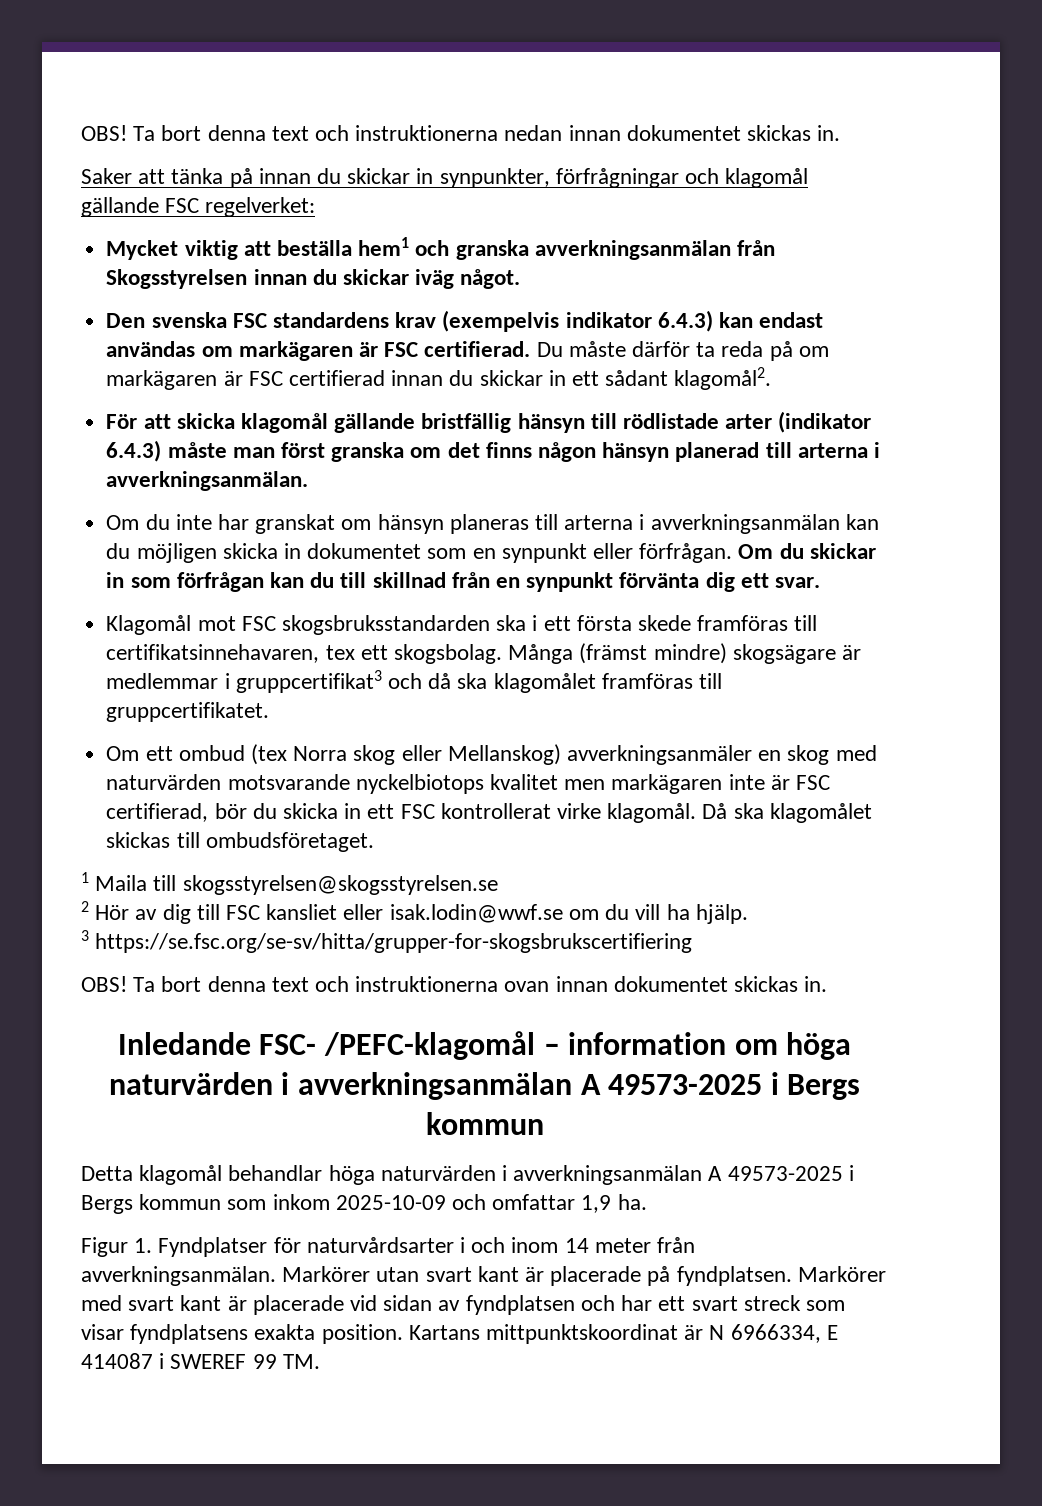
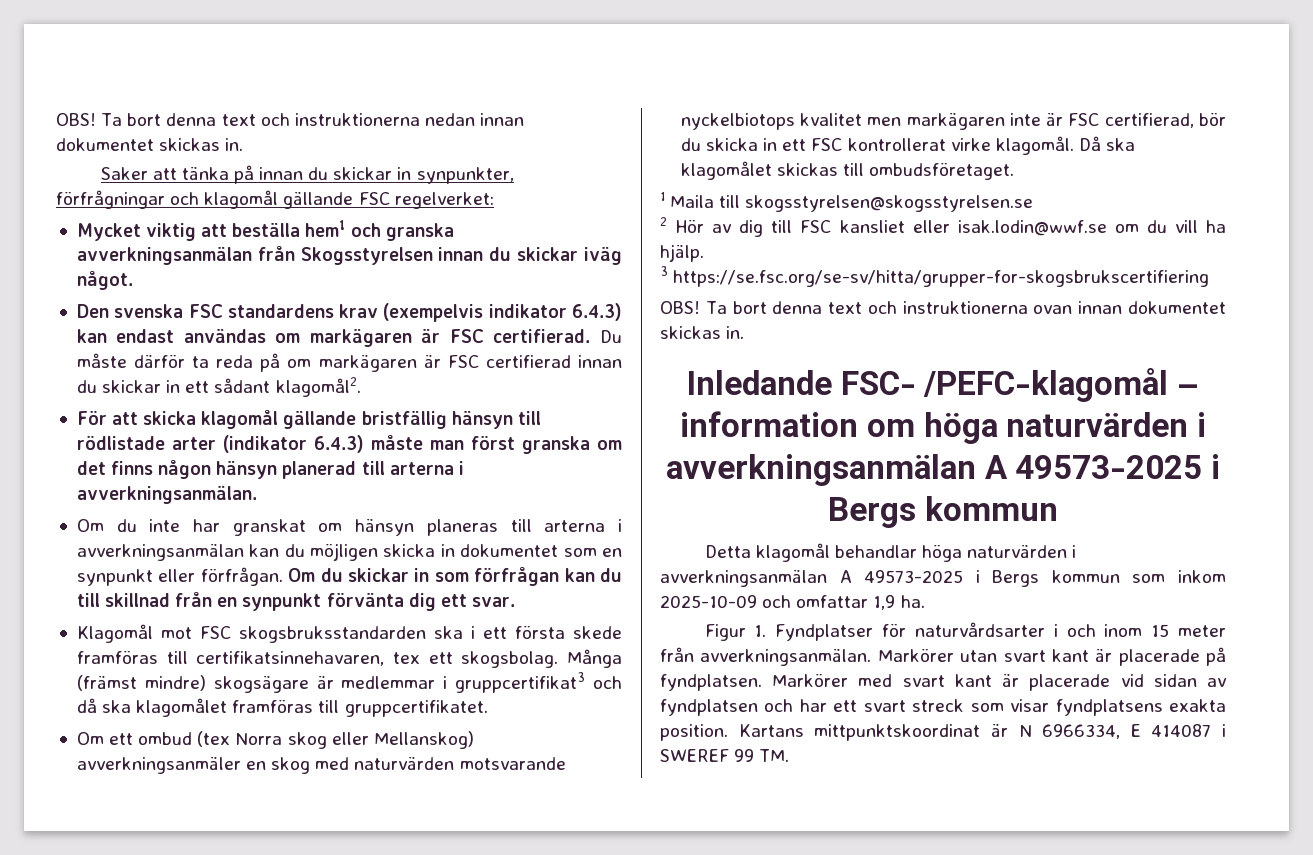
- Figur 1. Fyndplatser för naturvårdsarter i och inom 14 meter från avverkningsanmälan.
+ Figur 1. Fyndplatser för naturvårdsarter i och inom 15 meter från avverkningsanmälan.

